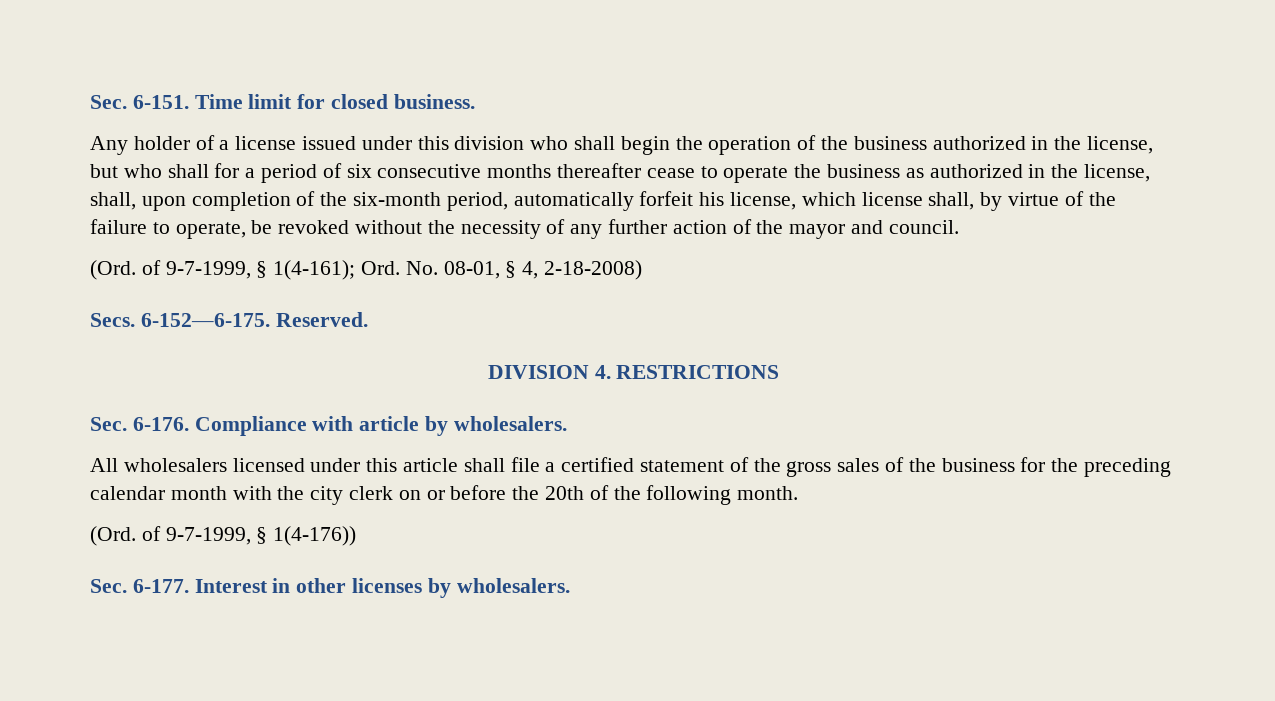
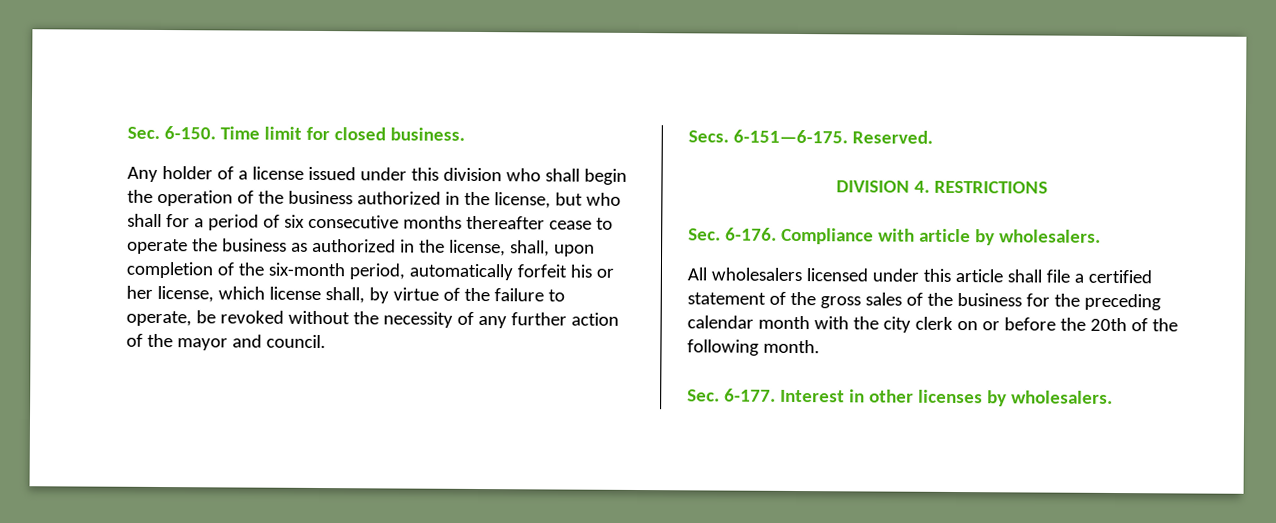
- Sec. 6-151.
+ Sec. 6-150.
- Any holder of a license issued under this division who shall begin the operation of the business authorized in the license, but who shall for a period of six consecutive months thereafter cease to operate the business as authorized in the license, shall, upon completion of the six-month period, automatically forfeit his license, which license shall, by virtue of the failure to operate, be revoked without the necessity of any further action of the mayor and council.
+ Any holder of a license issued under this division who shall begin the operation of the business authorized in the license, but who shall for a period of six consecutive months thereafter cease to operate the business as authorized in the license, shall, upon completion of the six-month period, automatically forfeit his or her license, which license shall, by virtue of the failure to operate, be revoked without the necessity of any further action of the mayor and council.
- (Ord. of 9-7-1999, § 1(4-161); Ord. No. 08-01, § 4, 2-18-2008)
- 6-152—6-175.
+ 6-151—6-175.
- (Ord. of 9-7-1999, § 1(4-176))

